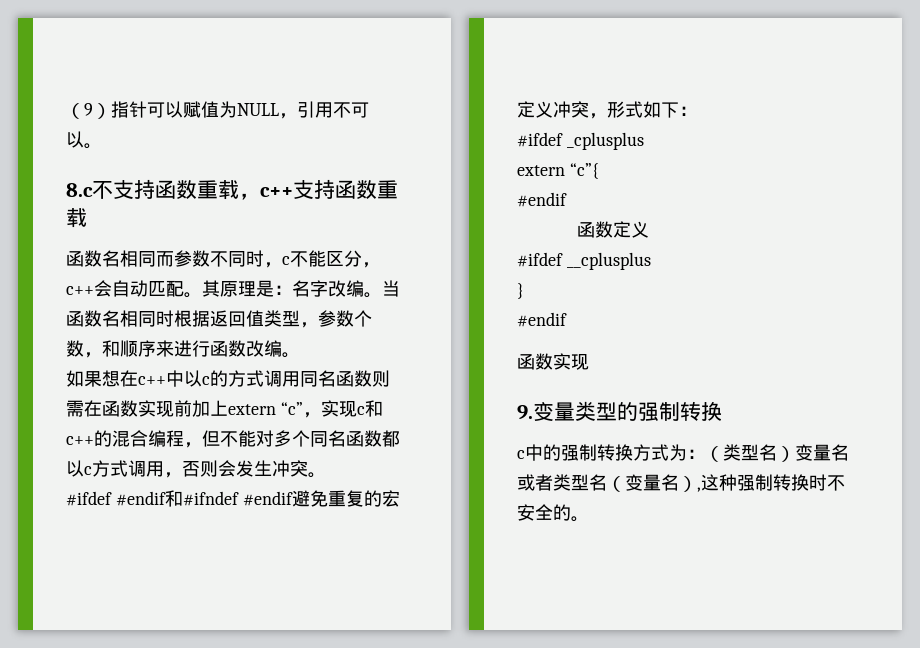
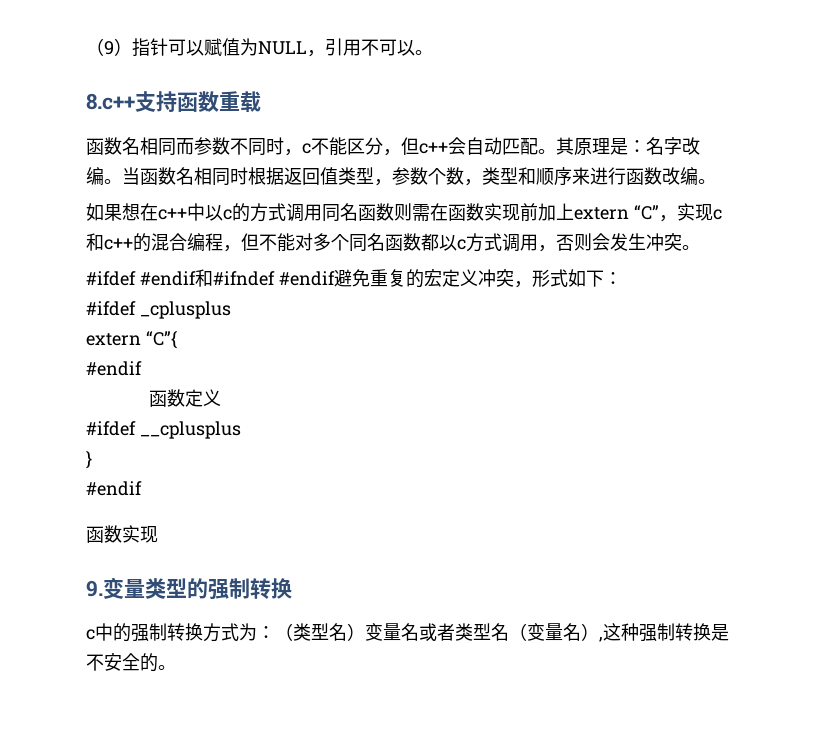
- 8.c不支持函数重载，c++支持函数重载
+ 8.c++支持函数重载
- 函数名相同而参数不同时，c不能区分，c++会自动匹配。
+ 函数名相同而参数不同时，c不能区分，但c++会自动匹配。
- 当函数名相同时根据返回值类型，参数个数，和顺序来进行函数改编。
+ 当函数名相同时根据返回值类型，参数个数，类型和顺序来进行函数改编。
- 如果想在c++中以c的方式调用同名函数则需在函数实现前加上extern “c”，实现c和c++的混合编程，但不能对多个同名函数都以c方式调用，否则会发生冲突。
+ 如果想在c++中以c的方式调用同名函数则需在函数实现前加上extern “C”，实现c和c++的混合编程，但不能对多个同名函数都以c方式调用，否则会发生冲突。
- extern “c”{
+ extern “C”{
- c中的强制转换方式为：（类型名）变量名或者类型名（变量名）,这种强制转换时不安全的。
+ c中的强制转换方式为：（类型名）变量名或者类型名（变量名）,这种强制转换是不安全的。

